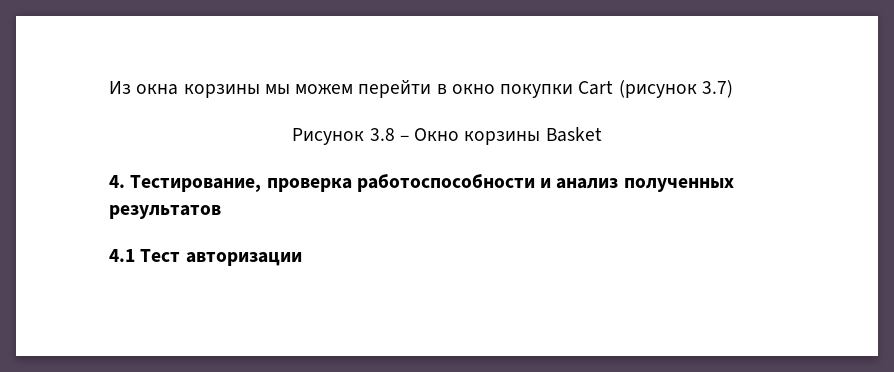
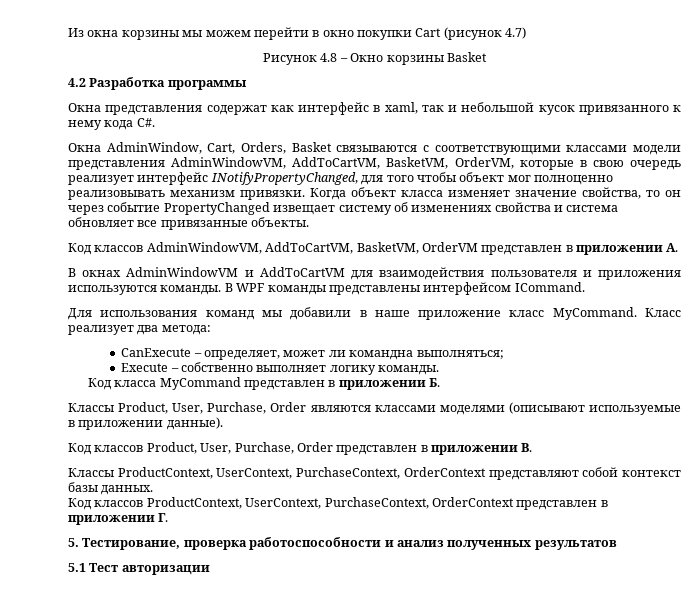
- Из окна корзины мы можем перейти в окно покупки Cart (рисунок 3.7)
+ Из окна корзины мы можем перейти в окно покупки Cart (рисунок 4.7)
- Рисунок 3.8 – Окно корзины Basket
+ Рисунок 4.8 – Окно корзины Basket
- 4. Тестирование, проверка работоспособности и анализ полученных результатов
+ 4.2 Разработка программы
+ Окна представления содержат как интерфейс в xaml, так и небольшой кусок привязанного к нему кода C#.
+ Окна AdminWindow, Cart, Orders, Basket связываются с соответствующими классами модели представления AdminWindowVM, AddToCartVM, BasketVM, OrderVM, которые в свою очередь реализует интерфейс INotifyPropertyChanged, для того чтобы объект мог полноценно реализовывать механизм привязки. Когда объект класса изменяет значение свойства, то он через событие PropertyChanged извещает систему об изменениях свойства и система обновляет все привязанные объекты.
+ Код классов AdminWindowVM, AddToCartVM, BasketVM, OrderVM представлен в приложении А.
+ В окнах AdminWindowVM и AddToCartVM для взаимодействия пользователя и приложения используются команды. В WPF команды представлены интерфейсом ICommand.
+ Для использования команд мы добавили в наше приложение класс MyCommand. Класс реализует два метода:
+ CanExecute – определяет, может ли командна выполняться;
+ Execute – собственно выполняет логику команды.
+ Код класса MyCommand представлен в приложении Б.
+ Классы Product, User, Purchase, Order являются классами моделями (описывают используемые в приложении данные).
+ Код классов Product, User, Purchase, Order представлен в приложении В.
+ Классы ProductContext, UserContext, PurchaseContext, OrderContext представляют собой контекст базы данных.
+ Код классов ProductContext, UserContext, PurchaseContext, OrderContext представлен в приложении Г.
+ 5. Тестирование, проверка работоспособности и анализ полученных результатов
- 4.1 Тест авторизации
+ 5.1 Тест авторизации

